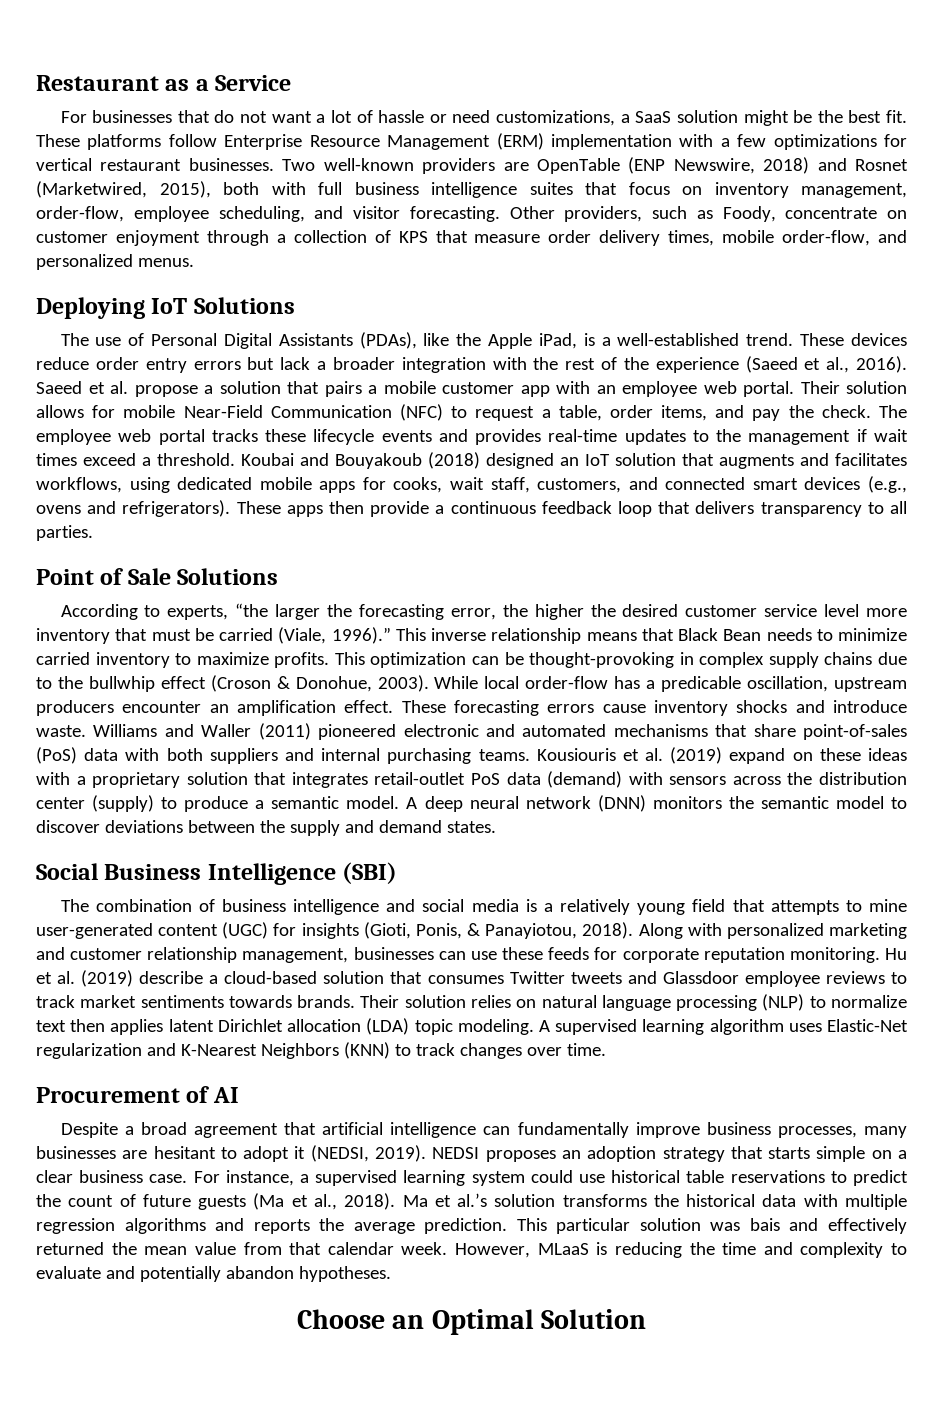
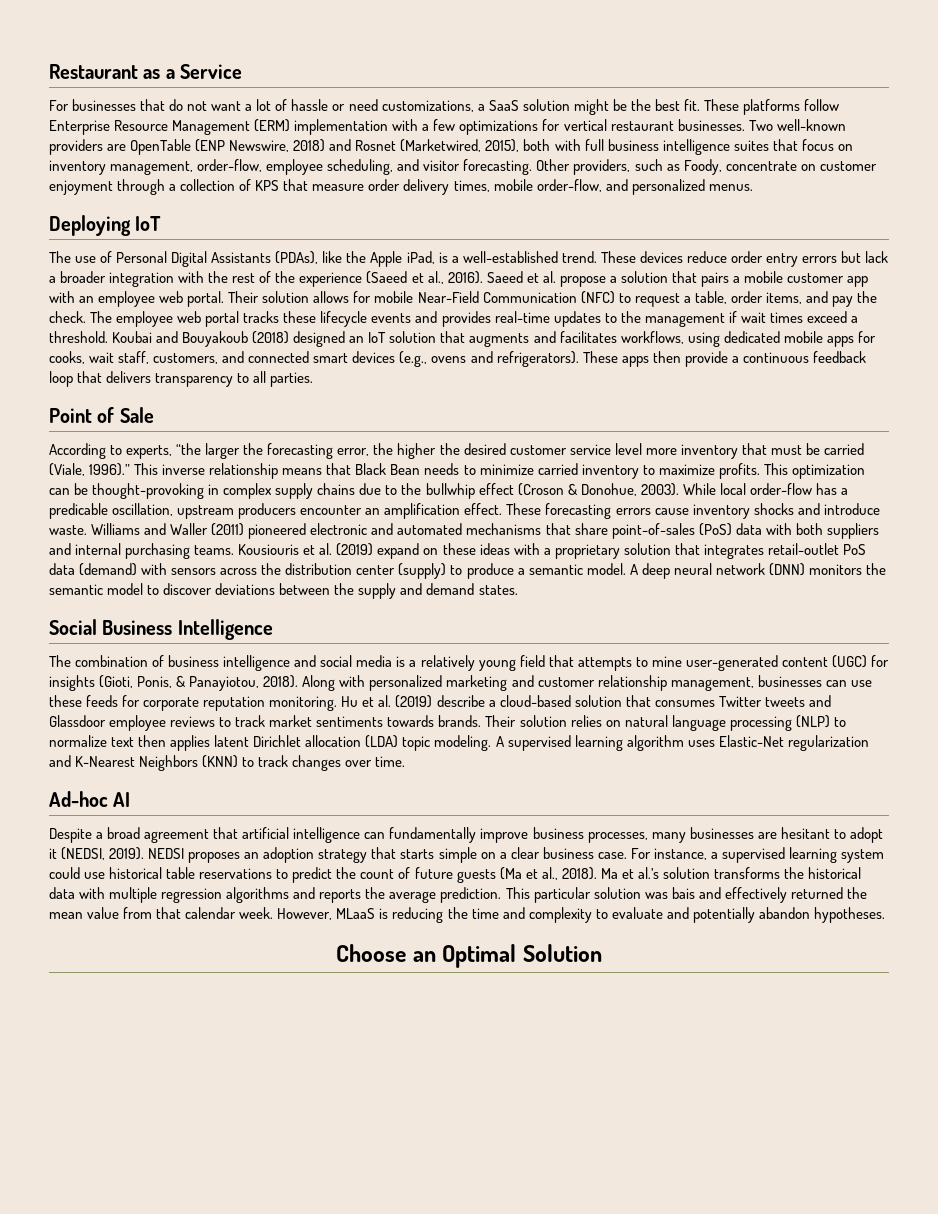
- Deploying IoT Solutions
+ Deploying IoT
- Point of Sale Solutions
+ Point of Sale
- Social Business Intelligence (SBI)
+ Social Business Intelligence
- Procurement of AI
+ Ad-hoc AI

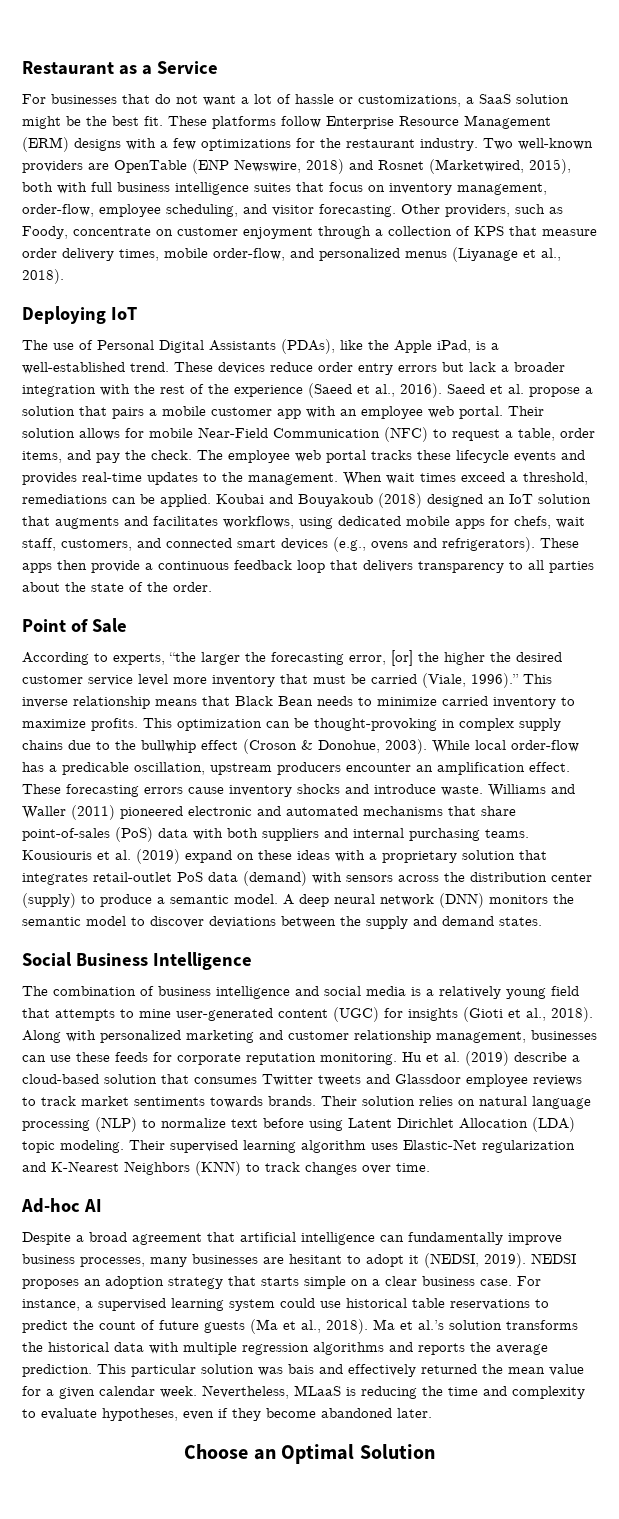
- For businesses that do not want a lot of hassle or need customizations, a SaaS solution might be the best fit.
+ For businesses that do not want a lot of hassle or customizations, a SaaS solution might be the best fit.
- These platforms follow Enterprise Resource Management (ERM) implementation with a few optimizations for vertical restaurant businesses.
+ These platforms follow Enterprise Resource Management (ERM) designs with a few optimizations for the restaurant industry.
- Other providers, such as Foody, concentrate on customer enjoyment through a collection of KPS that measure order delivery times, mobile order-flow, and personalized menus.
+ Other providers, such as Foody, concentrate on customer enjoyment through a collection of KPS that measure order delivery times, mobile order-flow, and personalized menus (Liyanage et al., 2018).
- The employee web portal tracks these lifecycle events and provides real-time updates to the management if wait times exceed a threshold.
+ The employee web portal tracks these lifecycle events and provides real-time updates to the management. When wait times exceed a threshold, remediations can be applied.
- Koubai and Bouyakoub (2018) designed an IoT solution that augments and facilitates workflows, using dedicated mobile apps for cooks, wait staff, customers, and connected smart devices (e.g., ovens and refrigerators).
+ Koubai and Bouyakoub (2018) designed an IoT solution that augments and facilitates workflows, using dedicated mobile apps for chefs, wait staff, customers, and connected smart devices (e.g., ovens and refrigerators).
- These apps then provide a continuous feedback loop that delivers transparency to all parties.
+ These apps then provide a continuous feedback loop that delivers transparency to all parties about the state of the order.
- According to experts, “the larger the forecasting error, the higher the desired customer service level more inventory that must be carried (Viale, 1996).”
+ According to experts, “the larger the forecasting error, [or] the higher the desired customer service level more inventory that must be carried (Viale, 1996).”
- The combination of business intelligence and social media is a relatively young field that attempts to mine user-generated content (UGC) for insights (Gioti, Ponis, & Panayiotou, 2018).
+ The combination of business intelligence and social media is a relatively young field that attempts to mine user-generated content (UGC) for insights (Gioti et al., 2018).
- Their solution relies on natural language processing (NLP) to normalize text then applies latent Dirichlet allocation (LDA) topic modeling.
+ Their solution relies on natural language processing (NLP) to normalize text before using Latent Dirichlet Allocation (LDA) topic modeling.
- A supervised learning algorithm uses Elastic-Net regularization and K-Nearest Neighbors (KNN) to track changes over time.
+ Their supervised learning algorithm uses Elastic-Net regularization and K-Nearest Neighbors (KNN) to track changes over time.
- This particular solution was bais and effectively returned the mean value from that calendar week.
+ This particular solution was bais and effectively returned the mean value for a given calendar week.
- However, MLaaS is reducing the time and complexity to evaluate and potentially abandon hypotheses.
+ Nevertheless, MLaaS is reducing the time and complexity to evaluate hypotheses, even if they become abandoned later.

